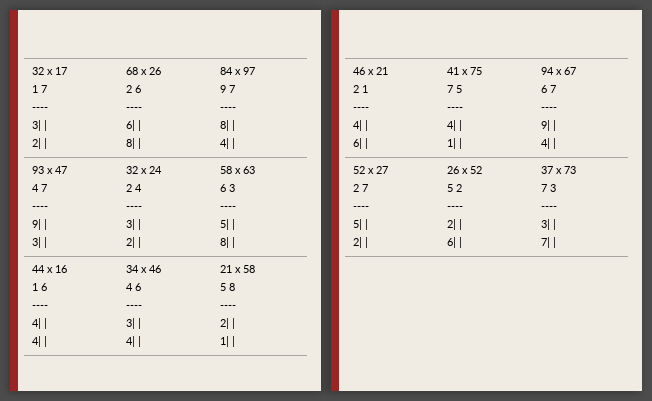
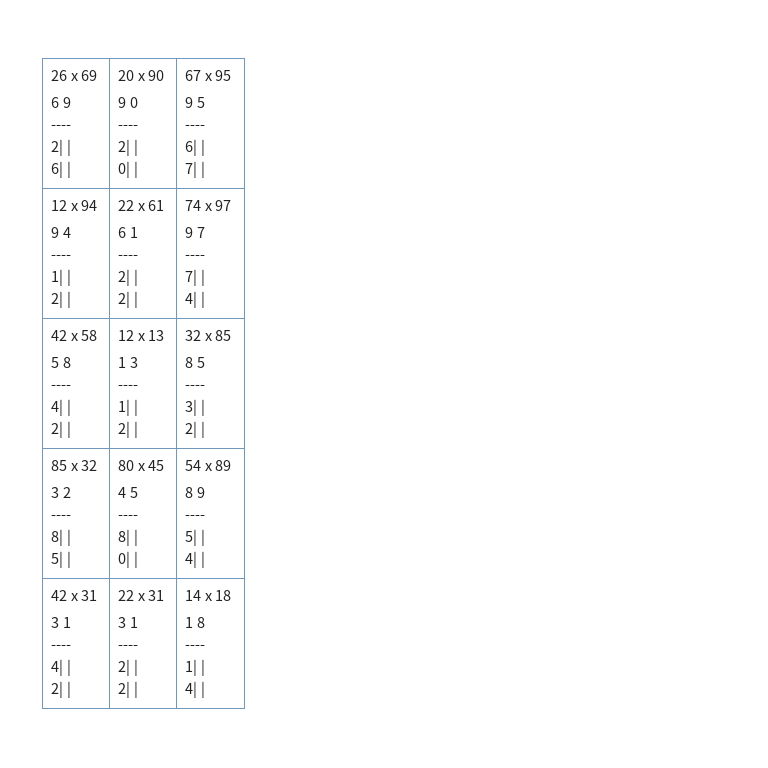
- 32 x 17
- 1 7
+ 26 x 69
+ 6 9
+ ----
+ 2| |
+ 6| | | 20 x 90
+ 9 0
+ ----
+ 2| |
+ 0| | | 67 x 95
+ 9 5
+ ----
+ 6| |
+ 7| |
+ 12 x 94
+ 9 4
+ ----
+ 1| |
+ 2| | | 22 x 61
+ 6 1
+ ----
+ 2| |
+ 2| | | 74 x 97
+ 9 7
+ ----
+ 7| |
+ 4| |
+ 42 x 58
+ 5 8
+ ----
+ 4| |
+ 2| | | 12 x 13
+ 1 3
+ ----
+ 1| |
+ 2| | | 32 x 85
+ 8 5
  ----
  3| |
- 2| | | 68 x 26
- 2 6
- ----
- 6| |
- 8| | | 84 x 97
- 9 7
+ 2| |
+ 85 x 32
+ 3 2
  ----
  8| |
- 4| |
- 93 x 47
- 4 7
+ 5| | | 80 x 45
+ 4 5
  ----
- 9| |
- 3| | | 32 x 24
- 2 4
- ----
- 3| |
- 2| | | 58 x 63
- 6 3
+ 8| |
+ 0| | | 54 x 89
+ 8 9
  ----
  5| |
- 8| |
- 44 x 16
- 1 6
+ 4| |
+ 42 x 31
+ 3 1
  ----
  4| |
- 4| | | 34 x 46
- 4 6
- ----
- 3| |
- 4| | | 21 x 58
- 5 8
+ 2| | | 22 x 31
+ 3 1
  ----
  2| |
+ 2| | | 14 x 18
+ 1 8
+ ----
  1| |
- 46 x 21
- 2 1
- ----
  4| |
- 6| | | 41 x 75
- 7 5
- ----
- 4| |
- 1| | | 94 x 67
- 6 7
- ----
- 9| |
- 4| |
- 52 x 27
- 2 7
- ----
- 5| |
- 2| | | 26 x 52
- 5 2
- ----
- 2| |
- 6| | | 37 x 73
- 7 3
- ----
- 3| |
- 7| |

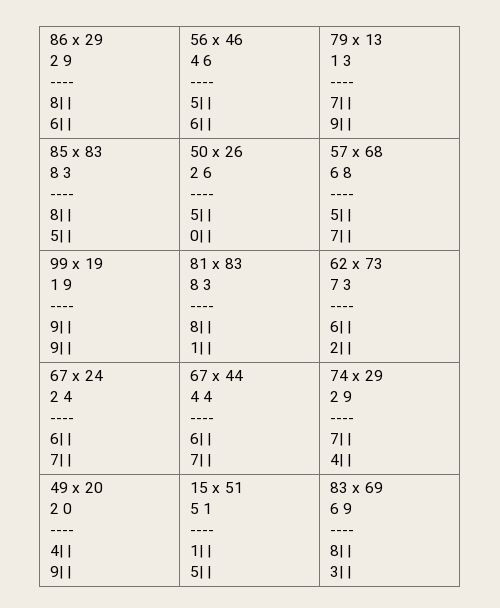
- 26 x 69
- 6 9
+ 86 x 29
+ 2 9
  ----
- 2| |
- 6| | | 20 x 90
- 9 0
+ 8| |
+ 6| | | 56 x 46
+ 4 6
  ----
- 2| |
- 0| | | 67 x 95
- 9 5
+ 5| |
+ 6| | | 79 x 13
+ 1 3
+ ----
+ 7| |
+ 9| |
+ 85 x 83
+ 8 3
+ ----
+ 8| |
+ 5| | | 50 x 26
+ 2 6
+ ----
+ 5| |
+ 0| | | 57 x 68
+ 6 8
+ ----
+ 5| |
+ 7| |
+ 99 x 19
+ 1 9
+ ----
+ 9| |
+ 9| | | 81 x 83
+ 8 3
+ ----
+ 8| |
+ 1| | | 62 x 73
+ 7 3
  ----
  6| |
- 7| |
- 12 x 94
- 9 4
+ 2| |
+ 67 x 24
+ 2 4
  ----
- 1| |
- 2| | | 22 x 61
- 6 1
+ 6| |
+ 7| | | 67 x 44
+ 4 4
  ----
- 2| |
- 2| | | 74 x 97
- 9 7
+ 6| |
+ 7| | | 74 x 29
+ 2 9
- 42 x 58
- 5 8
+ 49 x 20
+ 2 0
  ----
  4| |
- 2| | | 12 x 13
- 1 3
+ 9| | | 15 x 51
+ 5 1
  ----
  1| |
- 2| | | 32 x 85
- 8 5
- ----
- 3| |
- 2| |
- 85 x 32
- 3 2
+ 5| | | 83 x 69
+ 6 9
  ----
  8| |
- 5| | | 80 x 45
- 4 5
- ----
- 8| |
- 0| | | 54 x 89
- 8 9
- ----
- 5| |
- 4| |
- 42 x 31
- 3 1
- ----
- 4| |
- 2| | | 22 x 31
- 3 1
- ----
- 2| |
- 2| | | 14 x 18
- 1 8
- ----
- 1| |
- 4| |
+ 3| |

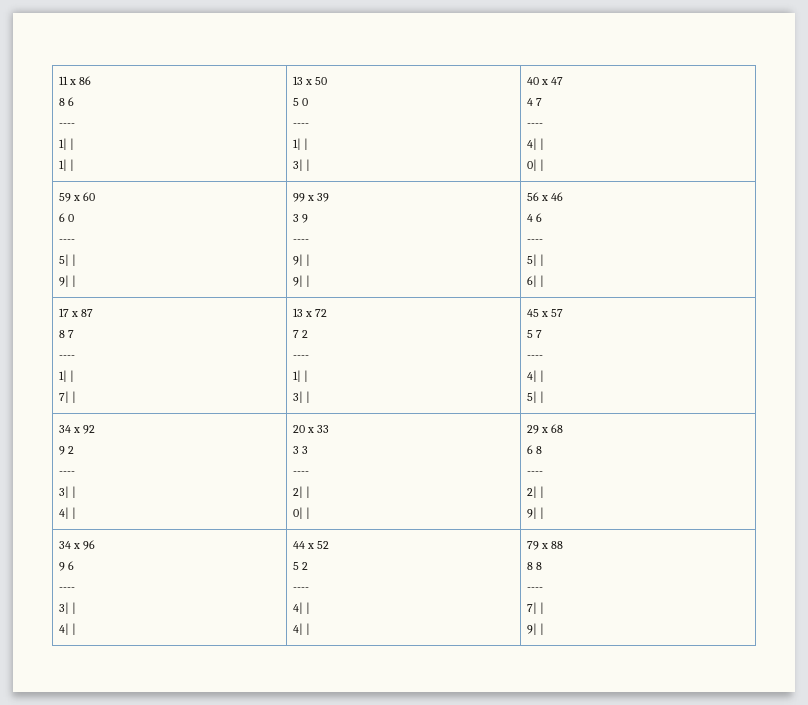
- 86 x 29
- 2 9
+ 11 x 86
+ 8 6
  ----
- 8| |
- 6| | | 56 x 46
+ 1| |
+ 1| | | 13 x 50
+ 5 0
+ ----
+ 1| |
+ 3| | | 40 x 47
+ 4 7
+ ----
+ 4| |
+ 0| |
+ 59 x 60
+ 6 0
+ ----
+ 5| |
+ 9| | | 99 x 39
+ 3 9
+ ----
+ 9| |
+ 9| | | 56 x 46
  4 6
  ----
  5| |
- 6| | | 79 x 13
- 1 3
+ 6| |
+ 17 x 87
+ 8 7
+ ----
+ 1| |
+ 7| | | 13 x 72
+ 7 2
+ ----
+ 1| |
+ 3| | | 45 x 57
+ 5 7
+ ----
+ 4| |
+ 5| |
+ 34 x 92
+ 9 2
+ ----
+ 3| |
+ 4| | | 20 x 33
+ 3 3
+ ----
+ 2| |
+ 0| | | 29 x 68
+ 6 8
+ ----
+ 2| |
+ 9| |
+ 34 x 96
+ 9 6
+ ----
+ 3| |
+ 4| | | 44 x 52
+ 5 2
+ ----
+ 4| |
+ 4| | | 79 x 88
+ 8 8
- 85 x 83
- 8 3
- ----
- 8| |
- 5| | | 50 x 26
- 2 6
- ----
- 5| |
- 0| | | 57 x 68
- 6 8
- ----
- 5| |
- 7| |
- 99 x 19
- 1 9
- ----
- 9| |
- 9| | | 81 x 83
- 8 3
- ----
- 8| |
- 1| | | 62 x 73
- 7 3
- ----
- 6| |
- 2| |
- 67 x 24
- 2 4
- ----
- 6| |
- 7| | | 67 x 44
- 4 4
- ----
- 6| |
- 7| | | 74 x 29
- 2 9
- ----
- 7| |
- 4| |
- 49 x 20
- 2 0
- ----
- 4| |
- 9| | | 15 x 51
- 5 1
- ----
- 1| |
- 5| | | 83 x 69
- 6 9
- ----
- 8| |
- 3| |

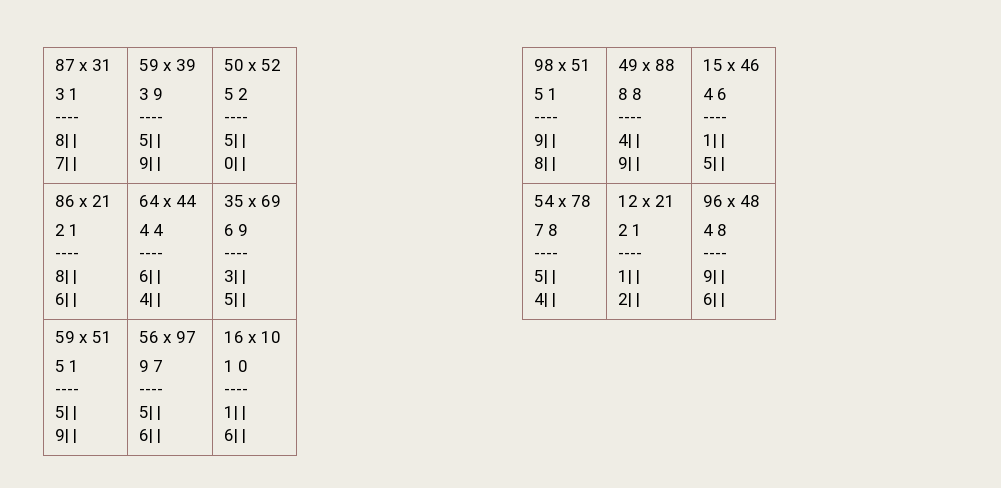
- 11 x 86
- 8 6
+ 87 x 31
+ 3 1
+ ----
+ 8| |
+ 7| | | 59 x 39
+ 3 9
+ ----
+ 5| |
+ 9| | | 50 x 52
+ 5 2
+ ----
+ 5| |
+ 0| |
+ 86 x 21
+ 2 1
+ ----
+ 8| |
+ 6| | | 64 x 44
+ 4 4
+ ----
+ 6| |
+ 4| | | 35 x 69
+ 6 9
+ ----
+ 3| |
+ 5| |
+ 59 x 51
+ 5 1
+ ----
+ 5| |
+ 9| | | 56 x 97
+ 9 7
+ ----
+ 5| |
+ 6| | | 16 x 10
+ 1 0
  ----
  1| |
- 1| | | 13 x 50
- 5 0
+ 6| |
+ 98 x 51
+ 5 1
+ ----
+ 9| |
+ 8| | | 49 x 88
+ 8 8
+ ----
+ 4| |
+ 9| | | 15 x 46
+ 4 6
  ----
  1| |
- 3| | | 40 x 47
- 4 7
- ----
- 4| |
- 0| |
- 59 x 60
- 6 0
+ 5| |
+ 54 x 78
+ 7 8
  ----
  5| |
- 9| | | 99 x 39
- 3 9
+ 4| | | 12 x 21
+ 2 1
+ ----
+ 1| |
+ 2| | | 96 x 48
+ 4 8
  ----
  9| |
- 9| | | 56 x 46
- 4 6
- ----
- 5| |
  6| |
- 17 x 87
- 8 7
- ----
- 1| |
- 7| | | 13 x 72
- 7 2
- ----
- 1| |
- 3| | | 45 x 57
- 5 7
- ----
- 4| |
- 5| |
- 34 x 92
- 9 2
- ----
- 3| |
- 4| | | 20 x 33
- 3 3
- ----
- 2| |
- 0| | | 29 x 68
- 6 8
- ----
- 2| |
- 9| |
- 34 x 96
- 9 6
- ----
- 3| |
- 4| | | 44 x 52
- 5 2
- ----
- 4| |
- 4| | | 79 x 88
- 8 8
- ----
- 7| |
- 9| |

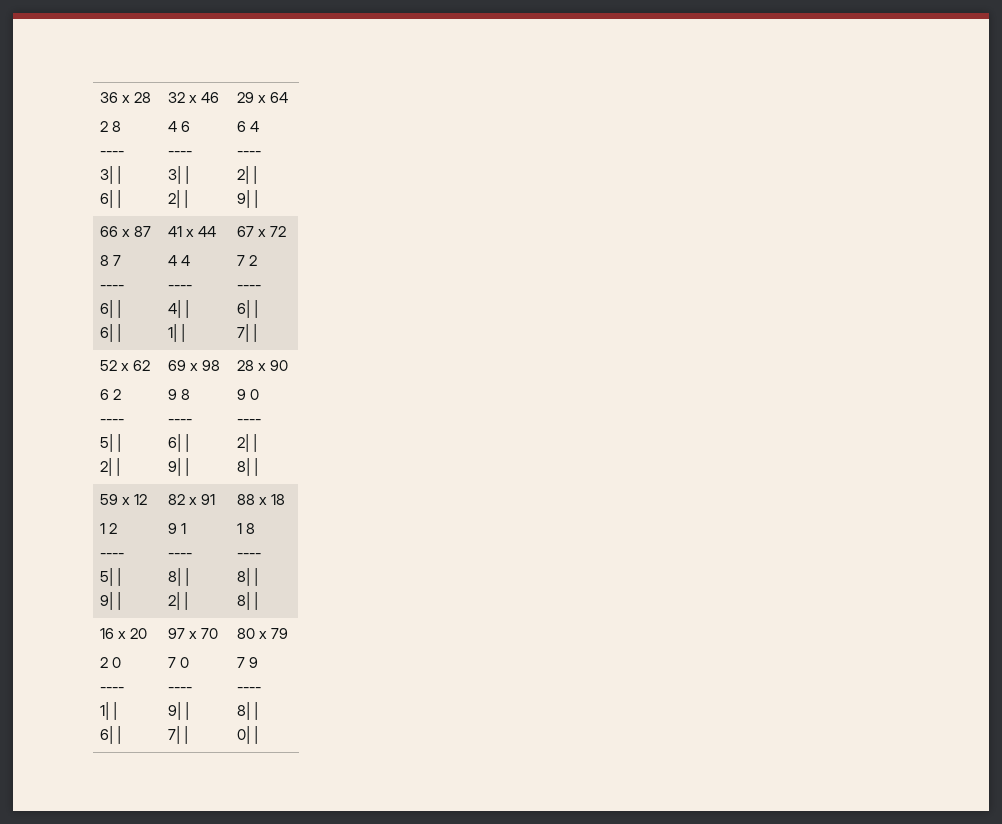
- 87 x 31
- 3 1
+ 36 x 28
+ 2 8
+ ----
+ 3| |
+ 6| | | 32 x 46
+ 4 6
+ ----
+ 3| |
+ 2| | | 29 x 64
+ 6 4
+ ----
+ 2| |
+ 9| |
+ 66 x 87
+ 8 7
+ ----
+ 6| |
+ 6| | | 41 x 44
+ 4 4
+ ----
+ 4| |
+ 1| | | 67 x 72
+ 7 2
+ ----
+ 6| |
+ 7| |
+ 52 x 62
+ 6 2
+ ----
+ 5| |
+ 2| | | 69 x 98
+ 9 8
+ ----
+ 6| |
+ 9| | | 28 x 90
+ 9 0
+ ----
+ 2| |
+ 8| |
+ 59 x 12
+ 1 2
+ ----
+ 5| |
+ 9| | | 82 x 91
+ 9 1
  ----
  8| |
- 7| | | 59 x 39
- 3 9
- ----
- 5| |
- 9| | | 50 x 52
- 5 2
- ----
- 5| |
- 0| |
- 86 x 21
- 2 1
+ 2| | | 88 x 18
+ 1 8
  ----
  8| |
- 6| | | 64 x 44
- 4 4
- ----
- 6| |
- 4| | | 35 x 69
- 6 9
- ----
- 3| |
- 5| |
- 59 x 51
- 5 1
- ----
- 5| |
- 9| | | 56 x 97
- 9 7
- ----
- 5| |
- 6| | | 16 x 10
- 1 0
+ 8| |
+ 16 x 20
+ 2 0
  ----
  1| |
- 6| |
- 98 x 51
- 5 1
+ 6| | | 97 x 70
+ 7 0
  ----
  9| |
- 8| | | 49 x 88
- 8 8
+ 7| | | 80 x 79
+ 7 9
  ----
- 4| |
- 9| | | 15 x 46
- 4 6
- ----
- 1| |
- 5| |
- 54 x 78
- 7 8
- ----
- 5| |
- 4| | | 12 x 21
- 2 1
- ----
- 1| |
- 2| | | 96 x 48
- 4 8
- ----
- 9| |
- 6| |
+ 8| |
+ 0| |

